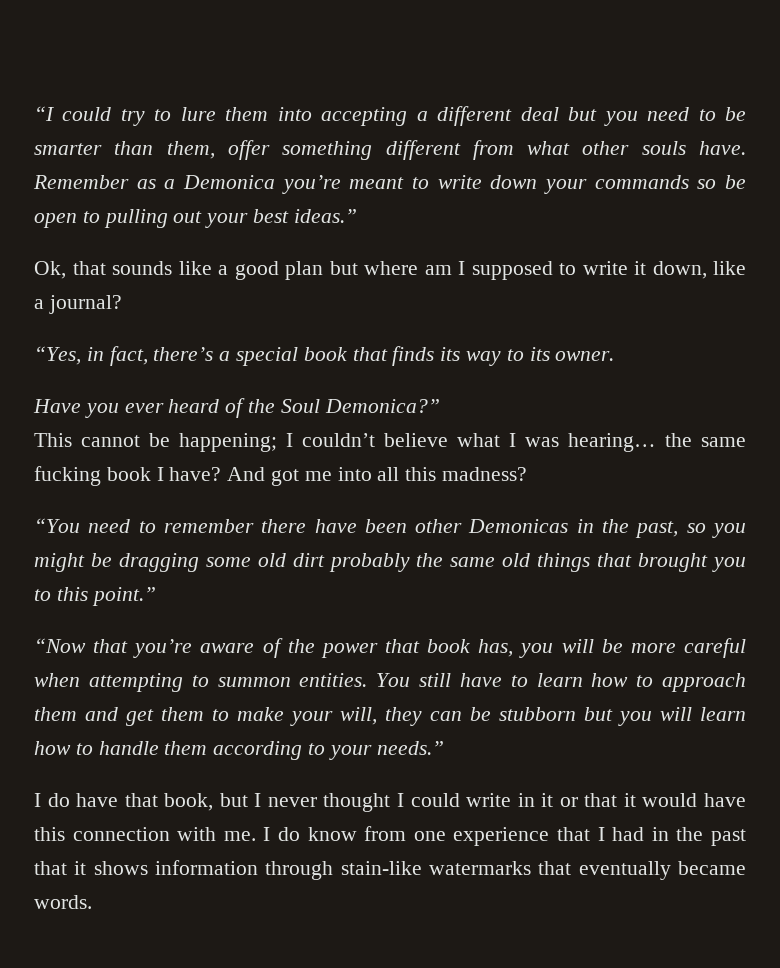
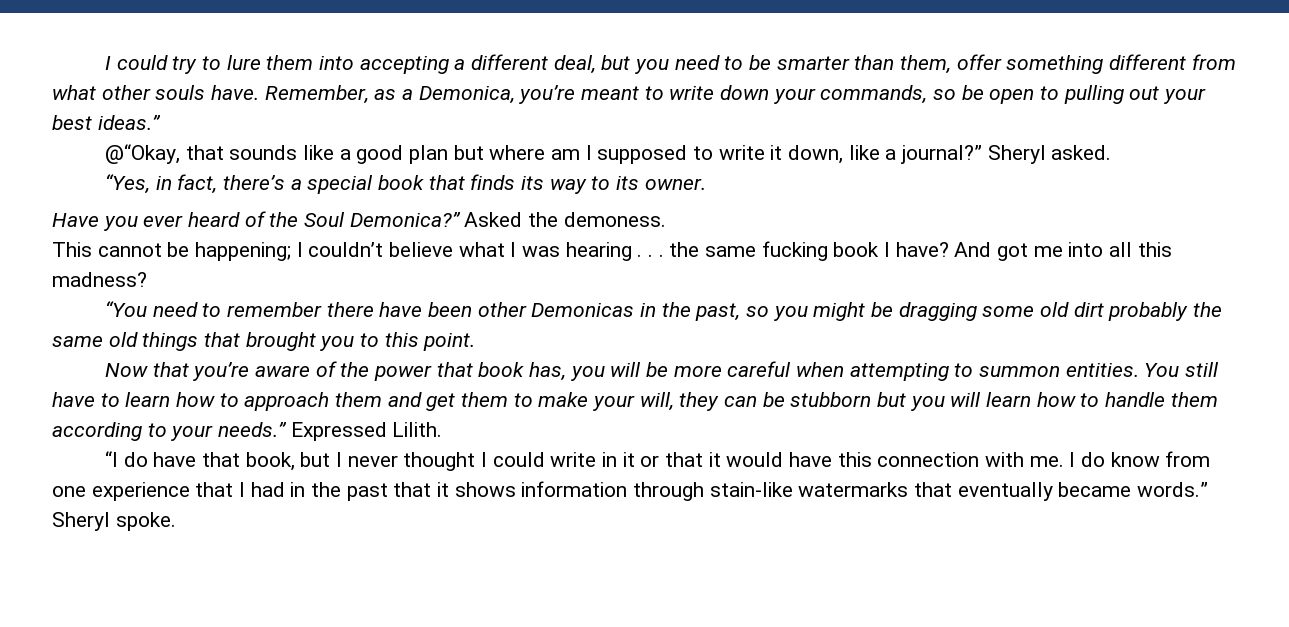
- “I could try to lure them into accepting a different deal but you need to be smarter than them, offer something different from what other souls have.
+ I could try to lure them into accepting a different deal, but you need to be smarter than them, offer something different from what other souls have.
- Remember as a Demonica you’re meant to write down your commands so be open to pulling out your best ideas.”
+ Remember, as a Demonica, you’re meant to write down your commands, so be open to pulling out your best ideas.”
- Ok, that sounds like a good plan but where am I supposed to write it down, like a journal?
+ @“Okay, that sounds like a good plan but where am I supposed to write it down, like a journal?” Sheryl asked.
+ Asked the demoness.
- This cannot be happening; I couldn’t believe what I was hearing… the same fucking book I have?
+ This cannot be happening; I couldn’t believe what I was hearing . . . the same fucking book I have?
- “You need to remember there have been other Demonicas in the past, so you might be dragging some old dirt probably the same old things that brought you to this point.”
- “Now that you’re aware of the power that book has, you will be more careful when attempting to summon entities.
+ “You need to remember there have been other Demonicas in the past, so you might be dragging some old dirt probably the same old things that brought you to this point.
+ Now that you’re aware of the power that book has, you will be more careful when attempting to summon entities.
- You still have to learn how to approach them and get them to make your will, they can be stubborn but you will learn how to handle them according to your needs.”
- I do have that book, but I never thought I could write in it or that it would have this connection with me.
+ You still have to learn how to approach them and get them to make your will, they can be stubborn but you will learn how to handle them according to your needs.” Expressed Lilith.
+ “I do have that book, but I never thought I could write in it or that it would have this connection with me.
- I do know from one experience that I had in the past that it shows information through stain-like watermarks that eventually became words.
+ I do know from one experience that I had in the past that it shows information through stain-like watermarks that eventually became words.” Sheryl spoke.

